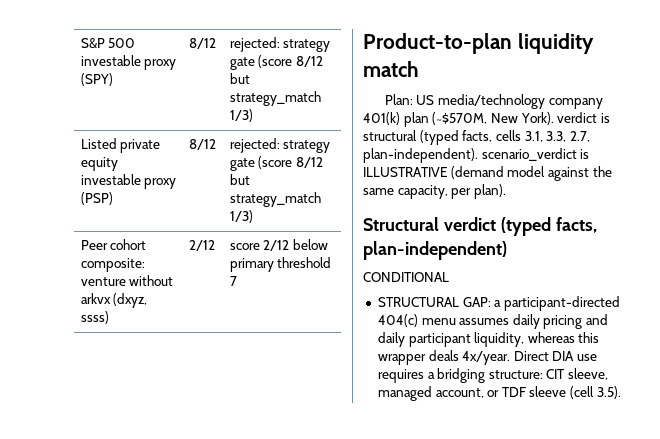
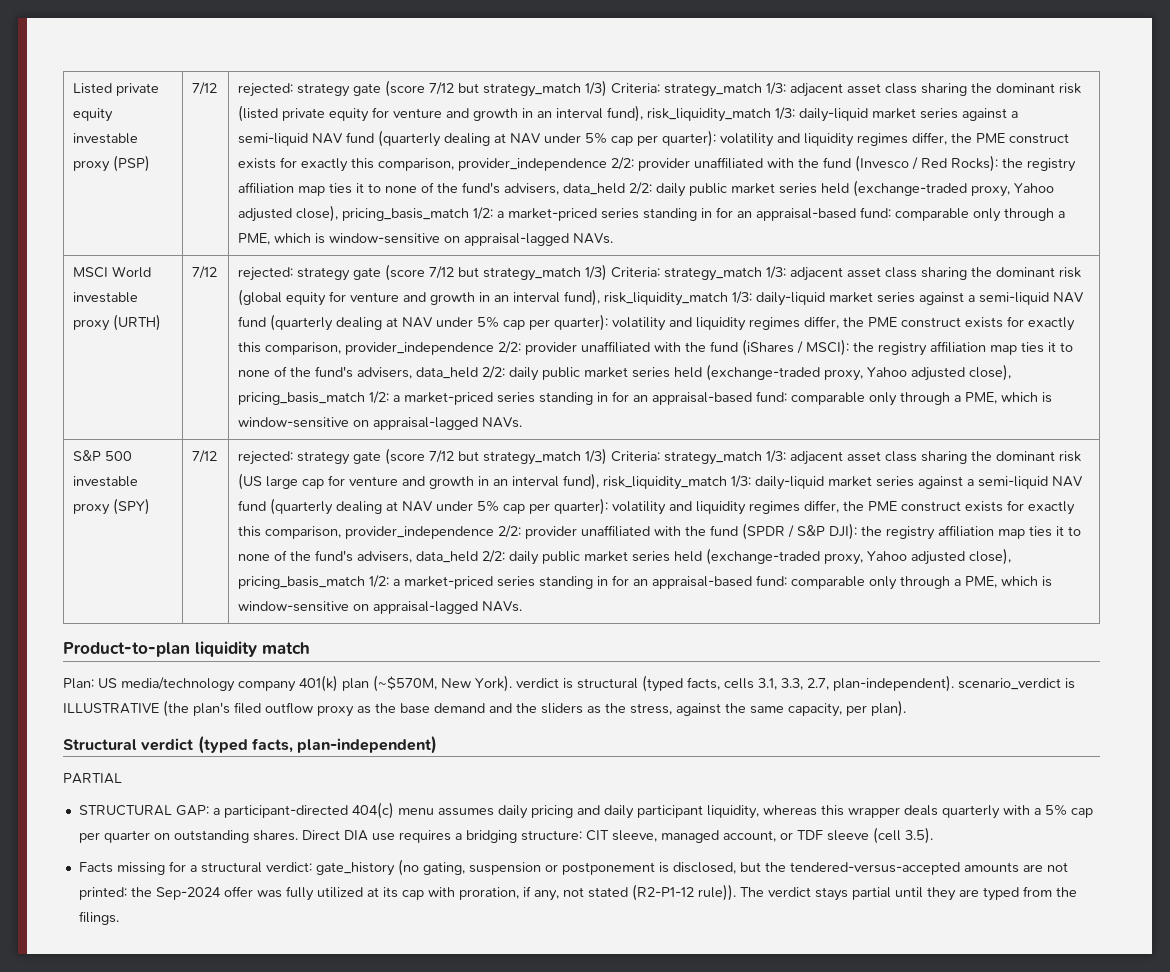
- S&P 500 investable proxy (SPY) | 8/12 | rejected: strategy gate (score 8/12 but strategy_match 1/3)
- Listed private equity investable proxy (PSP) | 8/12 | rejected: strategy gate (score 8/12 but strategy_match 1/3)
- Peer cohort composite: venture without arkvx (dxyz, ssss) | 2/12 | score 2/12 below primary threshold 7
+ Listed private equity investable proxy (PSP) | 7/12 | rejected: strategy gate (score 7/12 but strategy_match 1/3) Criteria: strategy_match 1/3: adjacent asset class sharing the dominant risk (listed private equity for venture and growth in an interval fund), risk_liquidity_match 1/3: daily-liquid market series against a semi-liquid NAV fund (quarterly dealing at NAV under 5% cap per quarter): volatility and liquidity regimes differ, the PME construct exists for exactly this comparison, provider_independence 2/2: provider unaffiliated with the fund (Invesco / Red Rocks): the registry affiliation map ties it to none of the fund's advisers, data_held 2/2: daily public market series held (exchange-traded proxy, Yahoo adjusted close), pricing_basis_match 1/2: a market-priced series standing in for an appraisal-based fund: comparable only through a PME, which is window-sensitive on appraisal-lagged NAVs.
+ MSCI World investable proxy (URTH) | 7/12 | rejected: strategy gate (score 7/12 but strategy_match 1/3) Criteria: strategy_match 1/3: adjacent asset class sharing the dominant risk (global equity for venture and growth in an interval fund), risk_liquidity_match 1/3: daily-liquid market series against a semi-liquid NAV fund (quarterly dealing at NAV under 5% cap per quarter): volatility and liquidity regimes differ, the PME construct exists for exactly this comparison, provider_independence 2/2: provider unaffiliated with the fund (iShares / MSCI): the registry affiliation map ties it to none of the fund's advisers, data_held 2/2: daily public market series held (exchange-traded proxy, Yahoo adjusted close), pricing_basis_match 1/2: a market-priced series standing in for an appraisal-based fund: comparable only through a PME, which is window-sensitive on appraisal-lagged NAVs.
+ S&P 500 investable proxy (SPY) | 7/12 | rejected: strategy gate (score 7/12 but strategy_match 1/3) Criteria: strategy_match 1/3: adjacent asset class sharing the dominant risk (US large cap for venture and growth in an interval fund), risk_liquidity_match 1/3: daily-liquid market series against a semi-liquid NAV fund (quarterly dealing at NAV under 5% cap per quarter): volatility and liquidity regimes differ, the PME construct exists for exactly this comparison, provider_independence 2/2: provider unaffiliated with the fund (SPDR / S&P DJI): the registry affiliation map ties it to none of the fund's advisers, data_held 2/2: daily public market series held (exchange-traded proxy, Yahoo adjusted close), pricing_basis_match 1/2: a market-priced series standing in for an appraisal-based fund: comparable only through a PME, which is window-sensitive on appraisal-lagged NAVs.
- Plan: US media/technology company 401(k) plan (~$570M, New York). verdict is structural (typed facts, cells 3.1, 3.3, 2.7, plan-independent). scenario_verdict is ILLUSTRATIVE (demand model against the same capacity, per plan).
+ Plan: US media/technology company 401(k) plan (~$570M, New York). verdict is structural (typed facts, cells 3.1, 3.3, 2.7, plan-independent). scenario_verdict is ILLUSTRATIVE (the plan's filed outflow proxy as the base demand and the sliders as the stress, against the same capacity, per plan).
- CONDITIONAL
+ PARTIAL
- STRUCTURAL GAP: a participant-directed 404(c) menu assumes daily pricing and daily participant liquidity, whereas this wrapper deals 4x/year.
+ STRUCTURAL GAP: a participant-directed 404(c) menu assumes daily pricing and daily participant liquidity, whereas this wrapper deals quarterly with a 5% cap per quarter on outstanding shares.
+ Facts missing for a structural verdict: gate_history (no gating, suspension or postponement is disclosed, but the tendered-versus-accepted amounts are not printed: the Sep-2024 offer was fully utilized at its cap with proration, if any, not stated (R2-P1-12 rule)). The verdict stays partial until they are typed from the filings.

